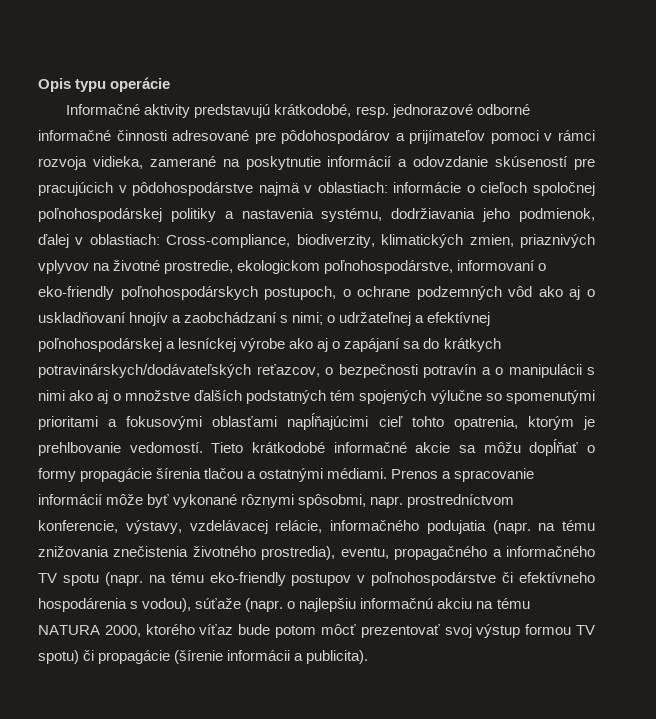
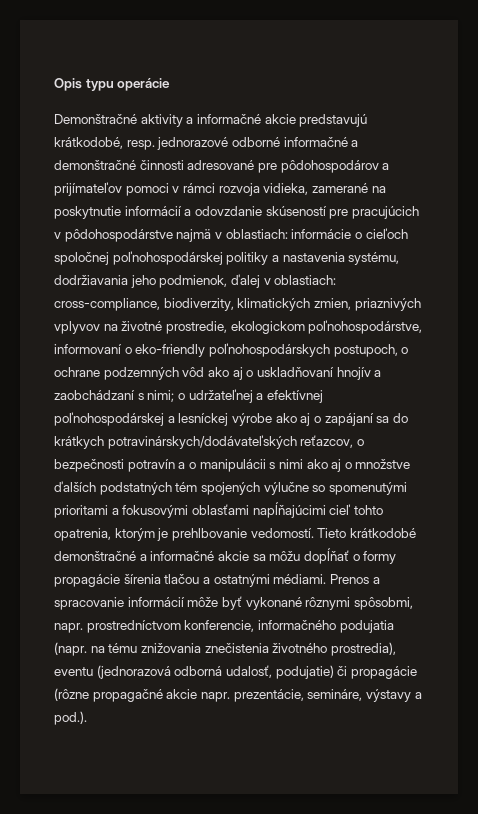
- Informačné aktivity predstavujú krátkodobé, resp. jednorazové odborné informačné činnosti adresované pre pôdohospodárov a prijímateľov pomoci v rámci rozvoja vidieka, zamerané na poskytnutie informácií a odovzdanie skúseností pre pracujúcich v pôdohospodárstve najmä v oblastiach:
+ Demonštračné aktivity a informačné akcie predstavujú krátkodobé, resp. jednorazové odborné informačné a demonštračné činnosti adresované pre pôdohospodárov a prijímateľov pomoci v rámci rozvoja vidieka, zamerané na poskytnutie informácií a odovzdanie skúseností pre pracujúcich v pôdohospodárstve najmä v oblastiach:
- Cross-compliance, biodiverzity, klimatických zmien, priaznivých vplyvov na životné prostredie, ekologickom poľnohospodárstve, informovaní o eko-friendly poľnohospodárskych postupoch, o ochrane podzemných vôd ako aj o uskladňovaní hnojív a zaobchádzaní s nimi;
+ cross-compliance, biodiverzity, klimatických zmien, priaznivých vplyvov na životné prostredie, ekologickom poľnohospodárstve, informovaní o eko-friendly poľnohospodárskych postupoch, o ochrane podzemných vôd ako aj o uskladňovaní hnojív a zaobchádzaní s nimi;
- Tieto krátkodobé informačné akcie sa môžu dopĺňať o formy propagácie šírenia tlačou a ostatnými médiami.
+ Tieto krátkodobé demonštračné a informačné akcie sa môžu dopĺňať o formy propagácie šírenia tlačou a ostatnými médiami.
- Prenos a spracovanie informácií môže byť vykonané rôznymi spôsobmi, napr. prostredníctvom konferencie, výstavy, vzdelávacej relácie, informačného podujatia (napr. na tému znižovania znečistenia životného prostredia), eventu, propagačného a informačného TV spotu (napr. na tému eko-friendly postupov v poľnohospodárstve či efektívneho hospodárenia s vodou), súťaže (napr. o najlepšiu informačnú akciu na tému NATURA 2000, ktorého víťaz bude potom môcť prezentovať svoj výstup formou TV spotu) či propagácie (šírenie informácii a publicita).
+ Prenos a spracovanie informácií môže byť vykonané rôznymi spôsobmi, napr. prostredníctvom konferencie, informačného podujatia (napr. na tému znižovania znečistenia životného prostredia), eventu (jednorazová odborná udalosť, podujatie) či propagácie (rôzne propagačné akcie napr. prezentácie, semináre, výstavy a pod.).

